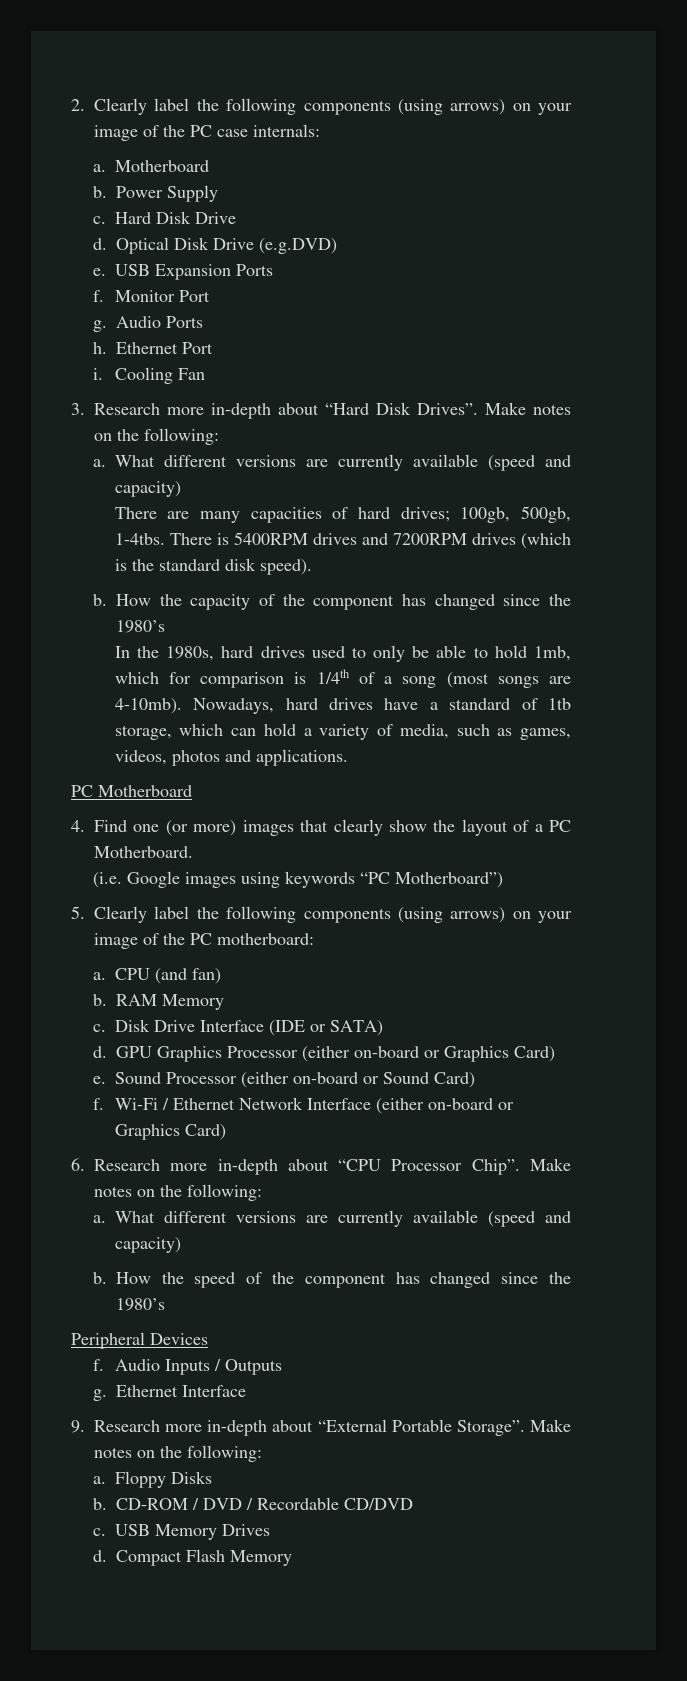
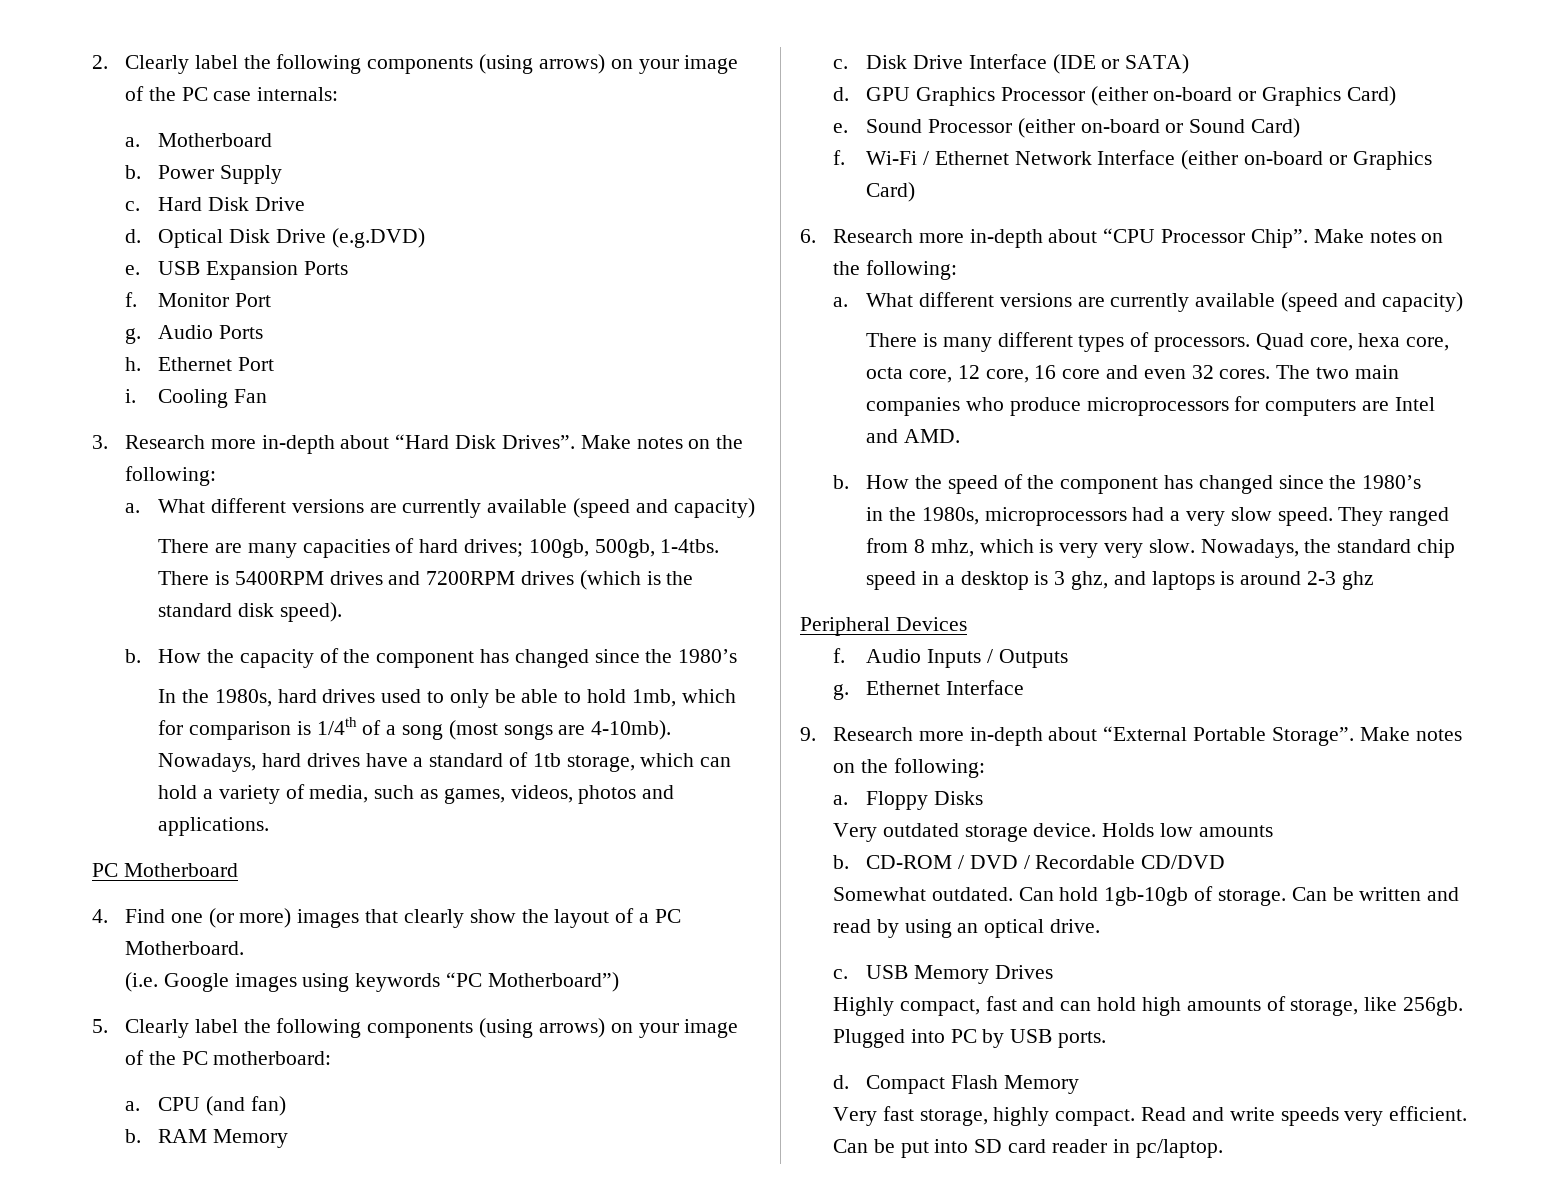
+ There is many different types of processors. Quad core, hexa core, octa core, 12 core, 16 core and even 32 cores. The two main companies who produce microprocessors for computers are Intel and AMD.
+ in the 1980s, microprocessors had a very slow speed. They ranged from 8 mhz, which is very very slow. Nowadays, the standard chip speed in a desktop is 3 ghz, and laptops is around 2-3 ghz
+ Very outdated storage device. Holds low amounts
+ Somewhat outdated. Can hold 1gb-10gb of storage. Can be written and read by using an optical drive.
  c. USB Memory Drives
+ Highly compact, fast and can hold high amounts of storage, like 256gb. Plugged into PC by USB ports.
  d. Compact Flash Memory
+ Very fast storage, highly compact. Read and write speeds very efficient. Can be put into SD card reader in pc/laptop.

